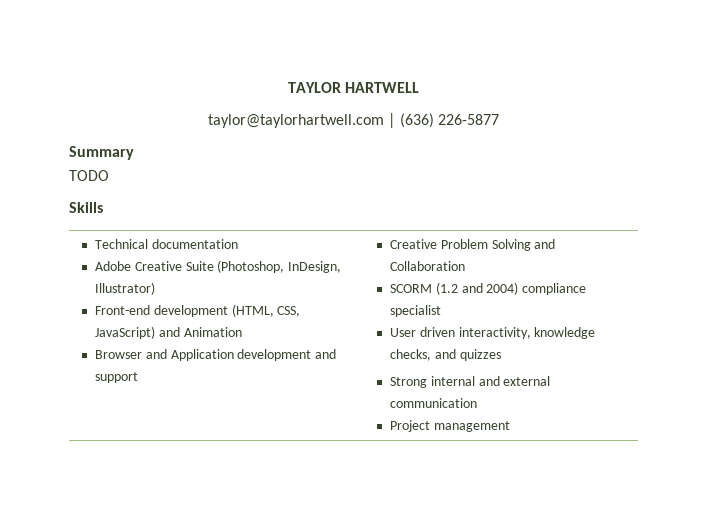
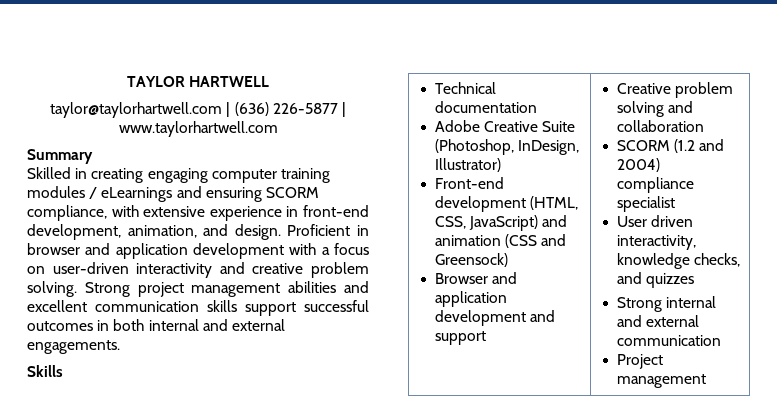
- taylor@taylorhartwell.com | (636) 226-5877
+ taylor@taylorhartwell.com | (636) 226-5877 | www.taylorhartwell.com
- TODO
+ Skilled in creating engaging computer training modules / eLearnings and ensuring SCORM compliance, with extensive experience in front-end development, animation, and design. Proficient in browser and application development with a focus on user-driven interactivity and creative problem solving. Strong project management abilities and excellent communication skills support successful outcomes in both internal and external engagements.
- Front-end development (HTML, CSS, JavaScript) and Animation
+ Front-end development (HTML, CSS, JavaScript) and animation (CSS and Greensock)
- Browser and Application development and support
+ Browser and application development and support
- Creative Problem Solving and Collaboration
+ Creative problem solving and collaboration

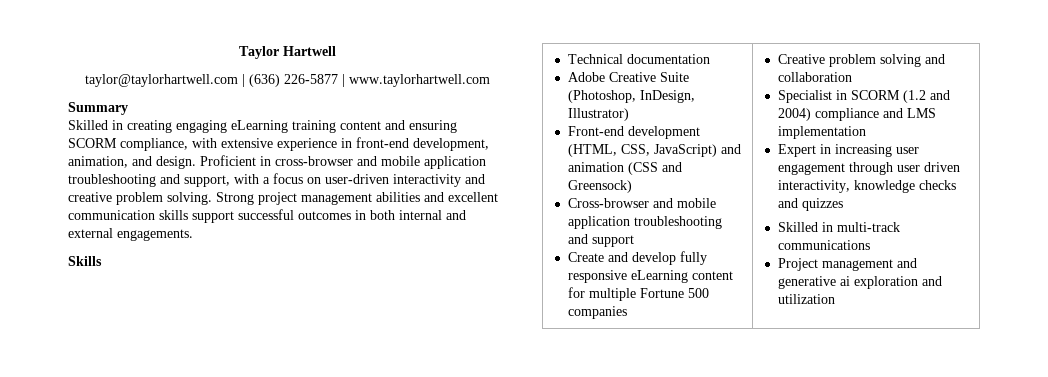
- TAYLOR HARTWELL
+ Taylor Hartwell
- Skilled in creating engaging computer training modules / eLearnings and ensuring SCORM compliance, with extensive experience in front-end development, animation, and design.
+ Skilled in creating engaging eLearning training content and ensuring SCORM compliance, with extensive experience in front-end development, animation, and design.
- Proficient in browser and application development with a focus on user-driven interactivity and creative problem solving.
+ Proficient in cross-browser and mobile application troubleshooting and support, with a focus on user-driven interactivity and creative problem solving.
- Browser and application development and support
+ Cross-browser and mobile application troubleshooting and support
+ Create and develop fully responsive eLearning content for multiple Fortune 500 companies
- SCORM (1.2 and 2004) compliance specialist
- User driven interactivity, knowledge checks, and quizzes
+ Specialist in SCORM (1.2 and 2004) compliance and LMS implementation
+ Expert in increasing user engagement through user driven interactivity, knowledge checks and quizzes
- Strong internal and external communication
- Project management
+ Skilled in multi-track communications
+ Project management and generative ai exploration and utilization

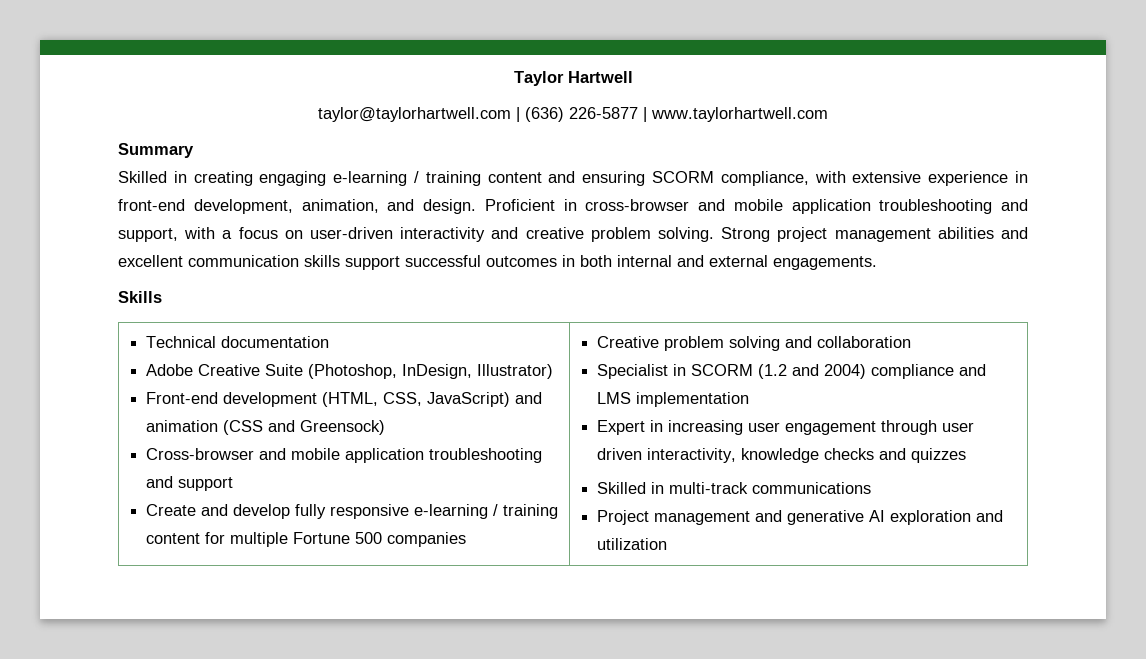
- Skilled in creating engaging eLearning training content and ensuring SCORM compliance, with extensive experience in front-end development, animation, and design.
+ Skilled in creating engaging e-learning / training content and ensuring SCORM compliance, with extensive experience in front-end development, animation, and design.
- Create and develop fully responsive eLearning content for multiple Fortune 500 companies
+ Create and develop fully responsive e-learning / training content for multiple Fortune 500 companies
- Project management and generative ai exploration and utilization
+ Project management and generative AI exploration and utilization

